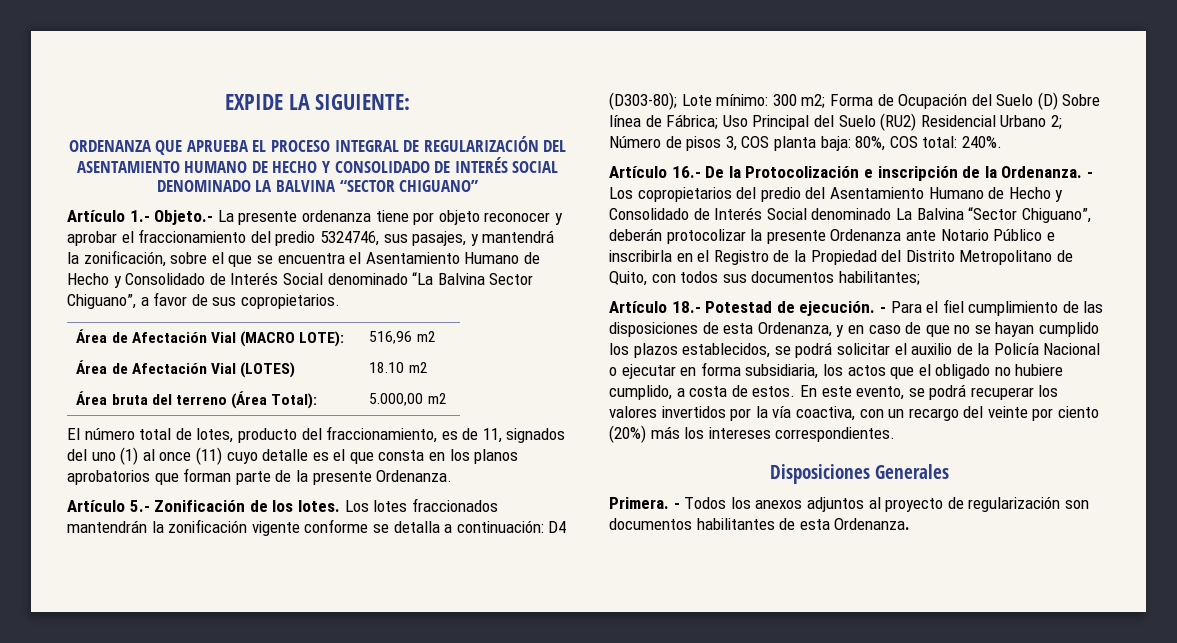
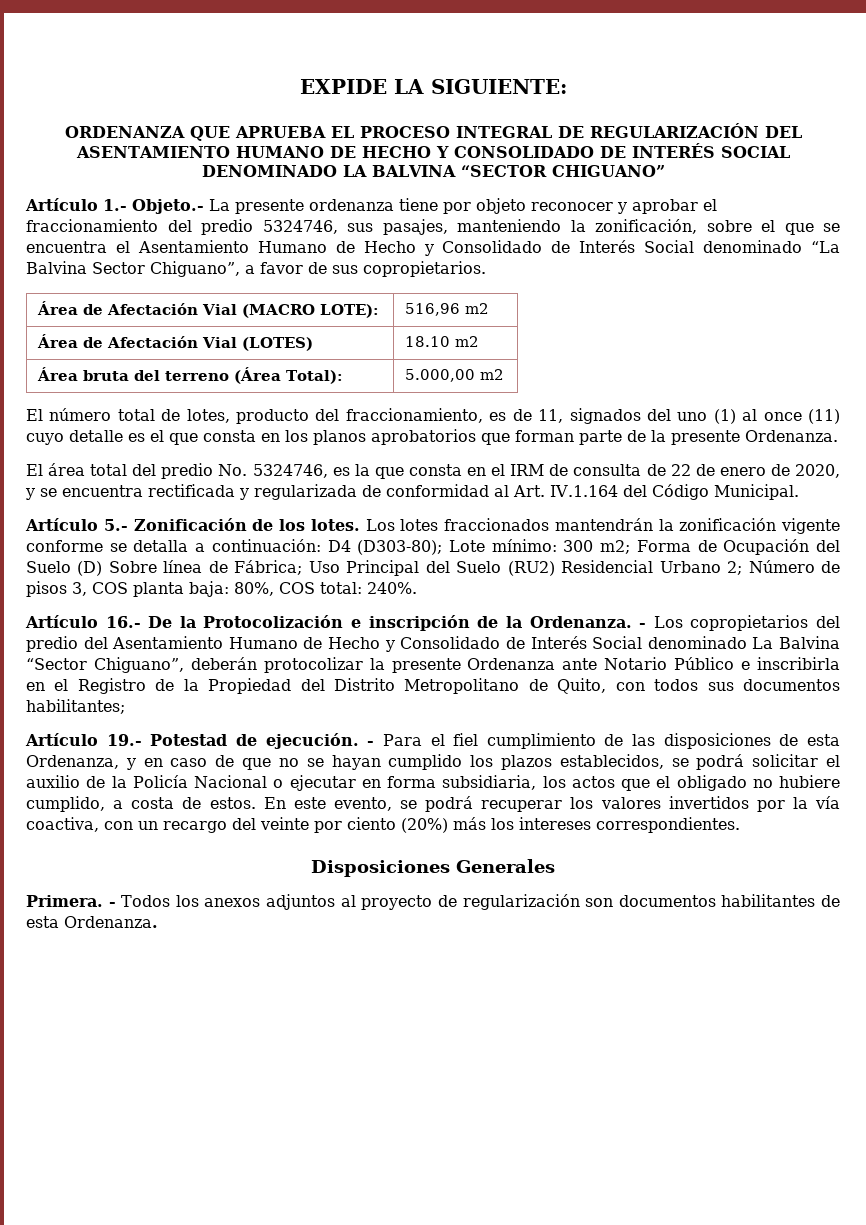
- Artículo 1.- Objeto.- La presente ordenanza tiene por objeto reconocer y aprobar el fraccionamiento del predio 5324746, sus pasajes, y mantendrá la zonificación, sobre el que se encuentra el Asentamiento Humano de Hecho y Consolidado de Interés Social denominado “La Balvina Sector Chiguano”, a favor de sus copropietarios.
+ Artículo 1.- Objeto.- La presente ordenanza tiene por objeto reconocer y aprobar el fraccionamiento del predio 5324746, sus pasajes, manteniendo la zonificación, sobre el que se encuentra el Asentamiento Humano de Hecho y Consolidado de Interés Social denominado “La Balvina Sector Chiguano”, a favor de sus copropietarios.
+ El área total del predio No. 5324746, es la que consta en el IRM de consulta de 22 de enero de 2020, y se encuentra rectificada y regularizada de conformidad al Art. IV.1.164 del Código Municipal.
- Artículo 18.- Potestad de ejecución.
+ Artículo 19.- Potestad de ejecución.

